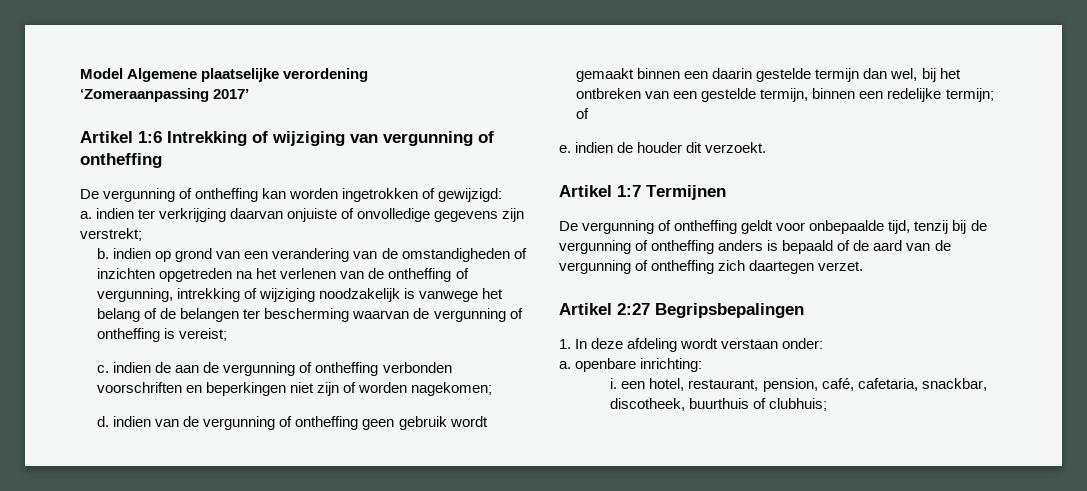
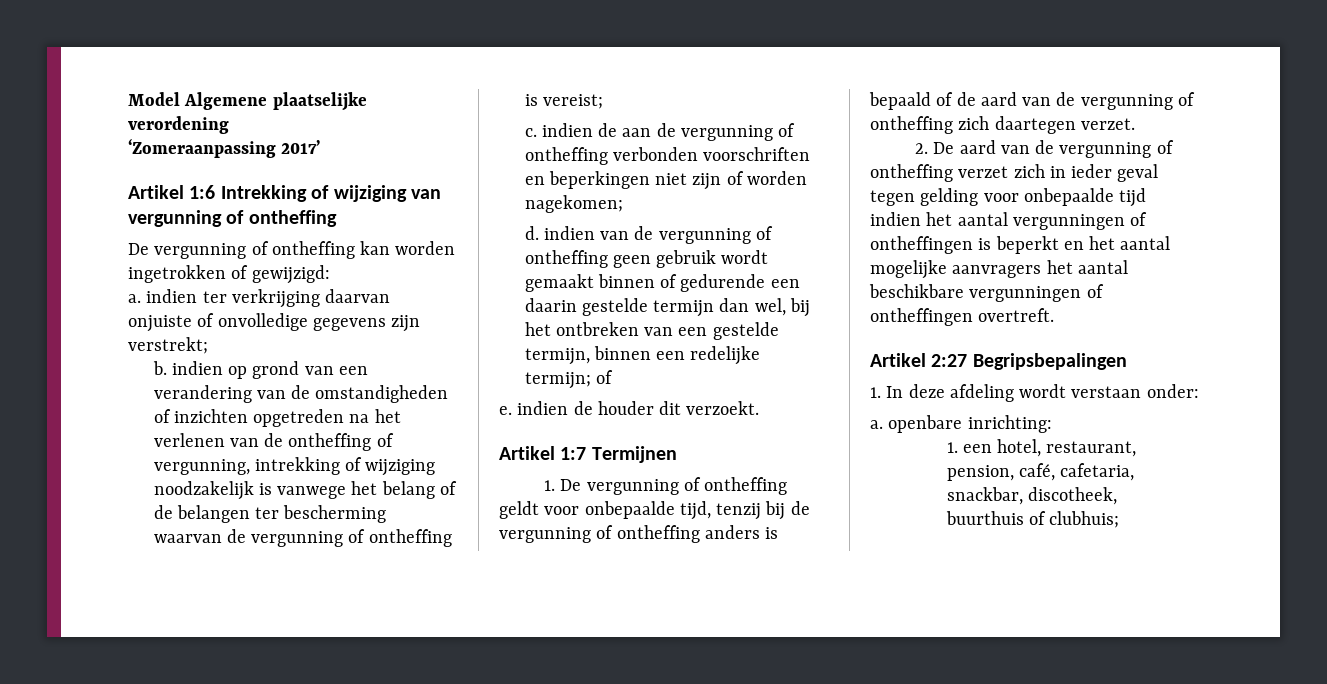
- d. indien van de vergunning of ontheffing geen gebruik wordt gemaakt binnen een daarin gestelde termijn dan wel, bij het ontbreken van een gestelde termijn, binnen een redelijke termijn; of
+ d. indien van de vergunning of ontheffing geen gebruik wordt gemaakt binnen of gedurende een daarin gestelde termijn dan wel, bij het ontbreken van een gestelde termijn, binnen een redelijke termijn; of
- De vergunning of ontheffing geldt voor onbepaalde tijd, tenzij bij de vergunning of ontheffing anders is bepaald of de aard van de vergunning of ontheffing zich daartegen verzet.
+ 1. De vergunning of ontheffing geldt voor onbepaalde tijd, tenzij bij de vergunning of ontheffing anders is bepaald of de aard van de vergunning of ontheffing zich daartegen verzet.
+ 2. De aard van de vergunning of ontheffing verzet zich in ieder geval tegen gelding voor onbepaalde tijd indien het aantal vergunningen of ontheffingen is beperkt en het aantal mogelijke aanvragers het aantal beschikbare vergunningen of ontheffingen overtreft.
- i. een hotel, restaurant, pension, café, cafetaria, snackbar, discotheek, buurthuis of clubhuis;
+ 1. een hotel, restaurant, pension, café, cafetaria, snackbar, discotheek, buurthuis of clubhuis;

